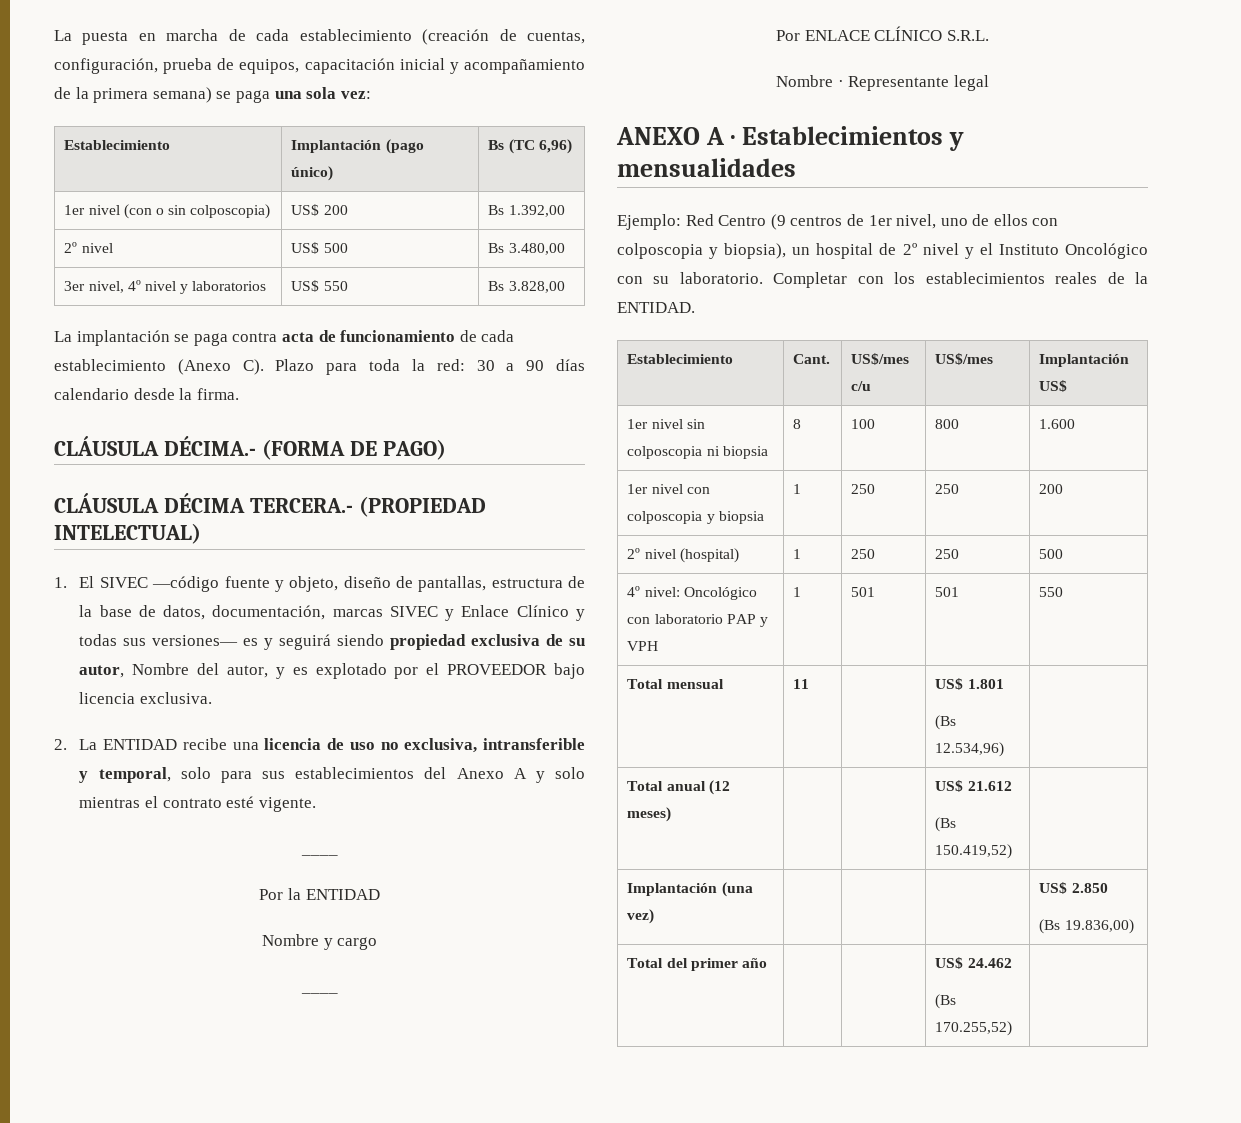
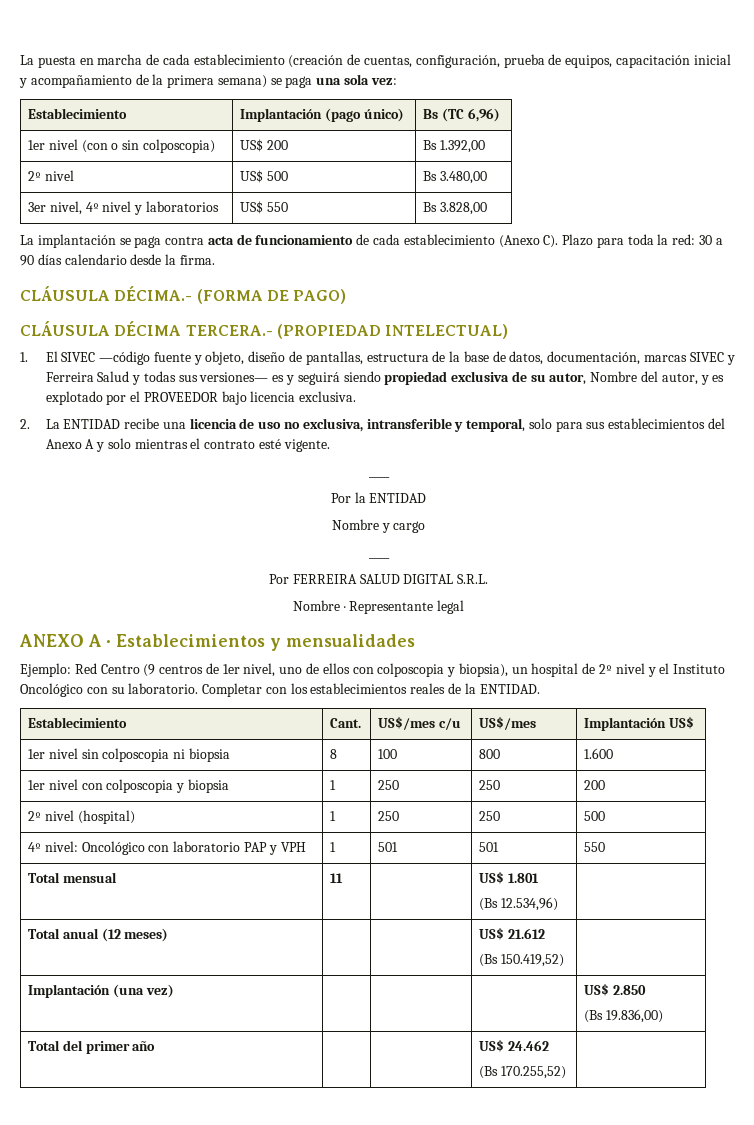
- 1. El SIVEC —código fuente y objeto, diseño de pantallas, estructura de la base de datos, documentación, marcas SIVEC y Enlace Clínico y todas sus versiones— es y seguirá siendo propiedad exclusiva de su autor, Nombre del autor, y es explotado por el PROVEEDOR bajo licencia exclusiva.
+ 1. El SIVEC —código fuente y objeto, diseño de pantallas, estructura de la base de datos, documentación, marcas SIVEC y Ferreira Salud y todas sus versiones— es y seguirá siendo propiedad exclusiva de su autor, Nombre del autor, y es explotado por el PROVEEDOR bajo licencia exclusiva.
- Por ENLACE CLÍNICO S.R.L.
+ Por FERREIRA SALUD DIGITAL S.R.L.

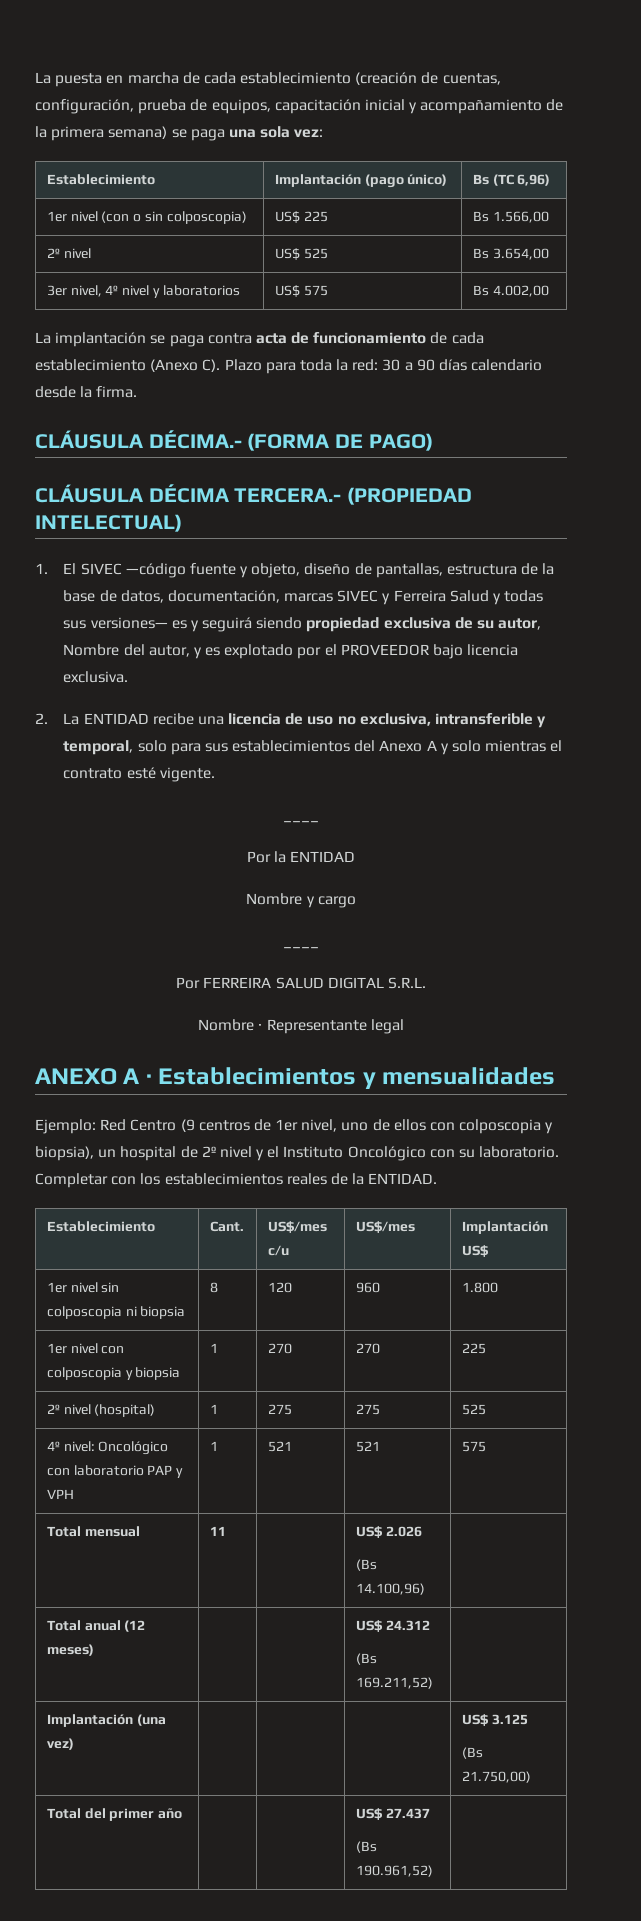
- 1er nivel (con o sin colposcopia) | US$ 200 | Bs 1.392,00
+ 1er nivel (con o sin colposcopia) | US$ 225 | Bs 1.566,00
- 2º nivel | US$ 500 | Bs 3.480,00
+ 2º nivel | US$ 525 | Bs 3.654,00
- 3er nivel, 4º nivel y laboratorios | US$ 550 | Bs 3.828,00
+ 3er nivel, 4º nivel y laboratorios | US$ 575 | Bs 4.002,00
- 1er nivel sin colposcopia ni biopsia | 8 | 100 | 800 | 1.600
+ 1er nivel sin colposcopia ni biopsia | 8 | 120 | 960 | 1.800
- 1er nivel con colposcopia y biopsia | 1 | 250 | 250 | 200
+ 1er nivel con colposcopia y biopsia | 1 | 270 | 270 | 225
- 2º nivel (hospital) | 1 | 250 | 250 | 500
+ 2º nivel (hospital) | 1 | 275 | 275 | 525
- 4º nivel: Oncológico con laboratorio PAP y VPH | 1 | 501 | 501 | 550
+ 4º nivel: Oncológico con laboratorio PAP y VPH | 1 | 521 | 521 | 575
- Total mensual | 11 | | US$ 1.801
- (Bs 12.534,96) |
+ Total mensual | 11 | | US$ 2.026
+ (Bs 14.100,96) |
- Total anual (12 meses) | | | US$ 21.612
- (Bs 150.419,52) |
+ Total anual (12 meses) | | | US$ 24.312
+ (Bs 169.211,52) |
- Implantación (una vez) | | | | US$ 2.850
- (Bs 19.836,00)
+ Implantación (una vez) | | | | US$ 3.125
+ (Bs 21.750,00)
- Total del primer año | | | US$ 24.462
- (Bs 170.255,52) |
+ Total del primer año | | | US$ 27.437
+ (Bs 190.961,52) |

